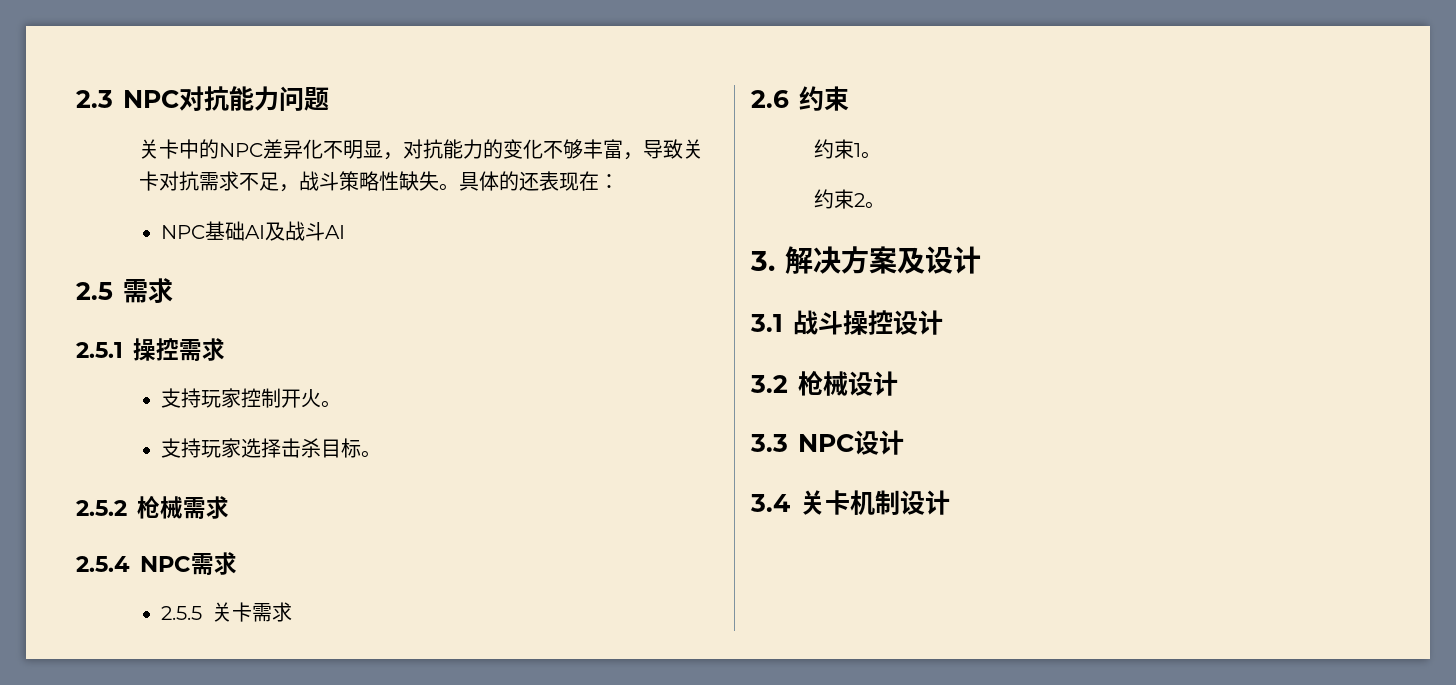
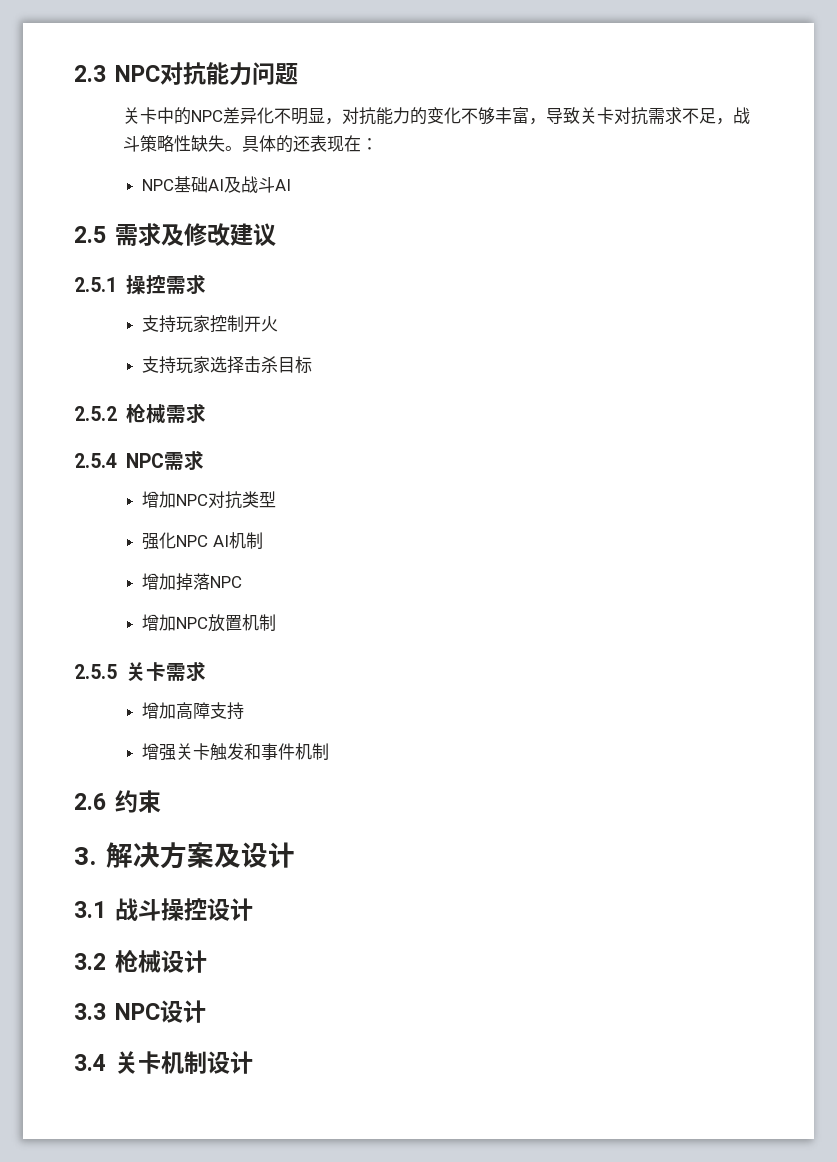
- 2.5需求
+ 2.5需求及修改建议
- 支持玩家控制开火。
+ 支持玩家控制开火
- 支持玩家选择击杀目标。
+ 支持玩家选择击杀目标
+ 增加NPC对抗类型
+ 强化NPC AI机制
+ 增加掉落NPC
+ 增加NPC放置机制
  2.5.5关卡需求
+ 增加高障支持
+ 增强关卡触发和事件机制
  2.6约束
- 约束1。
- 约束2。

